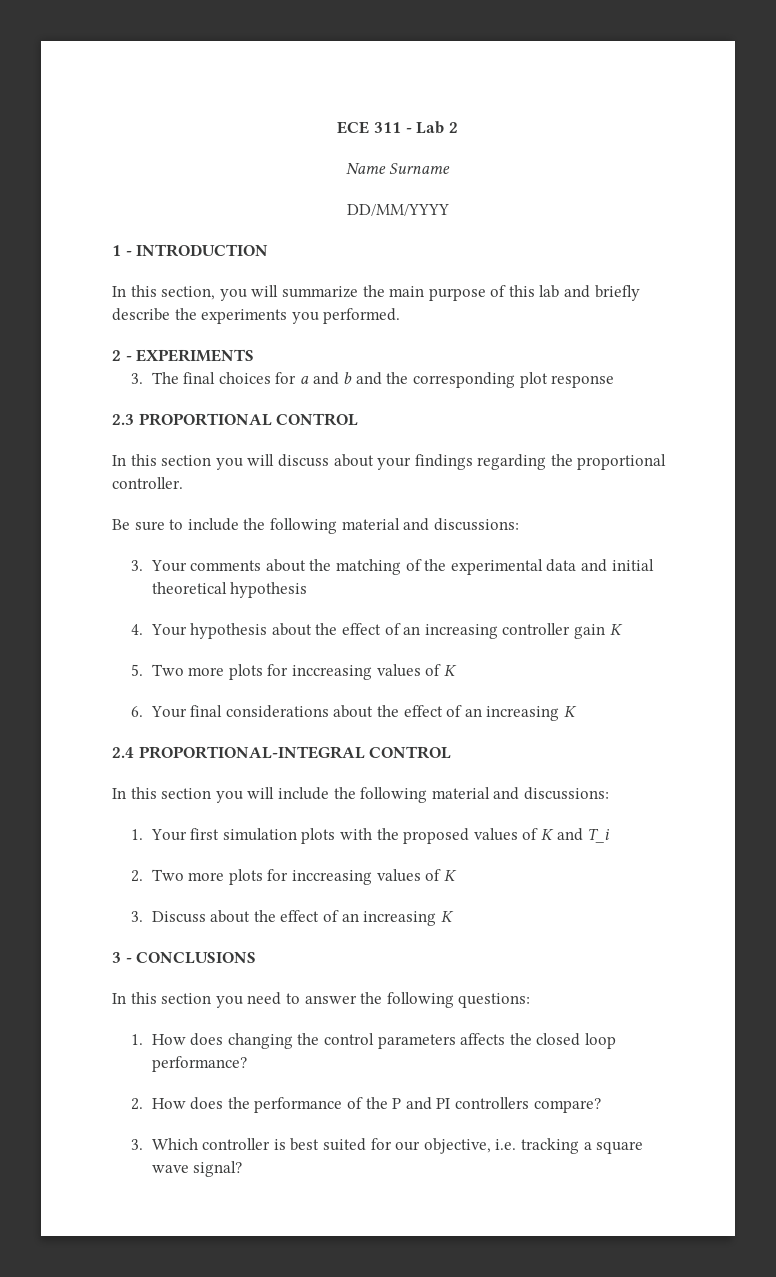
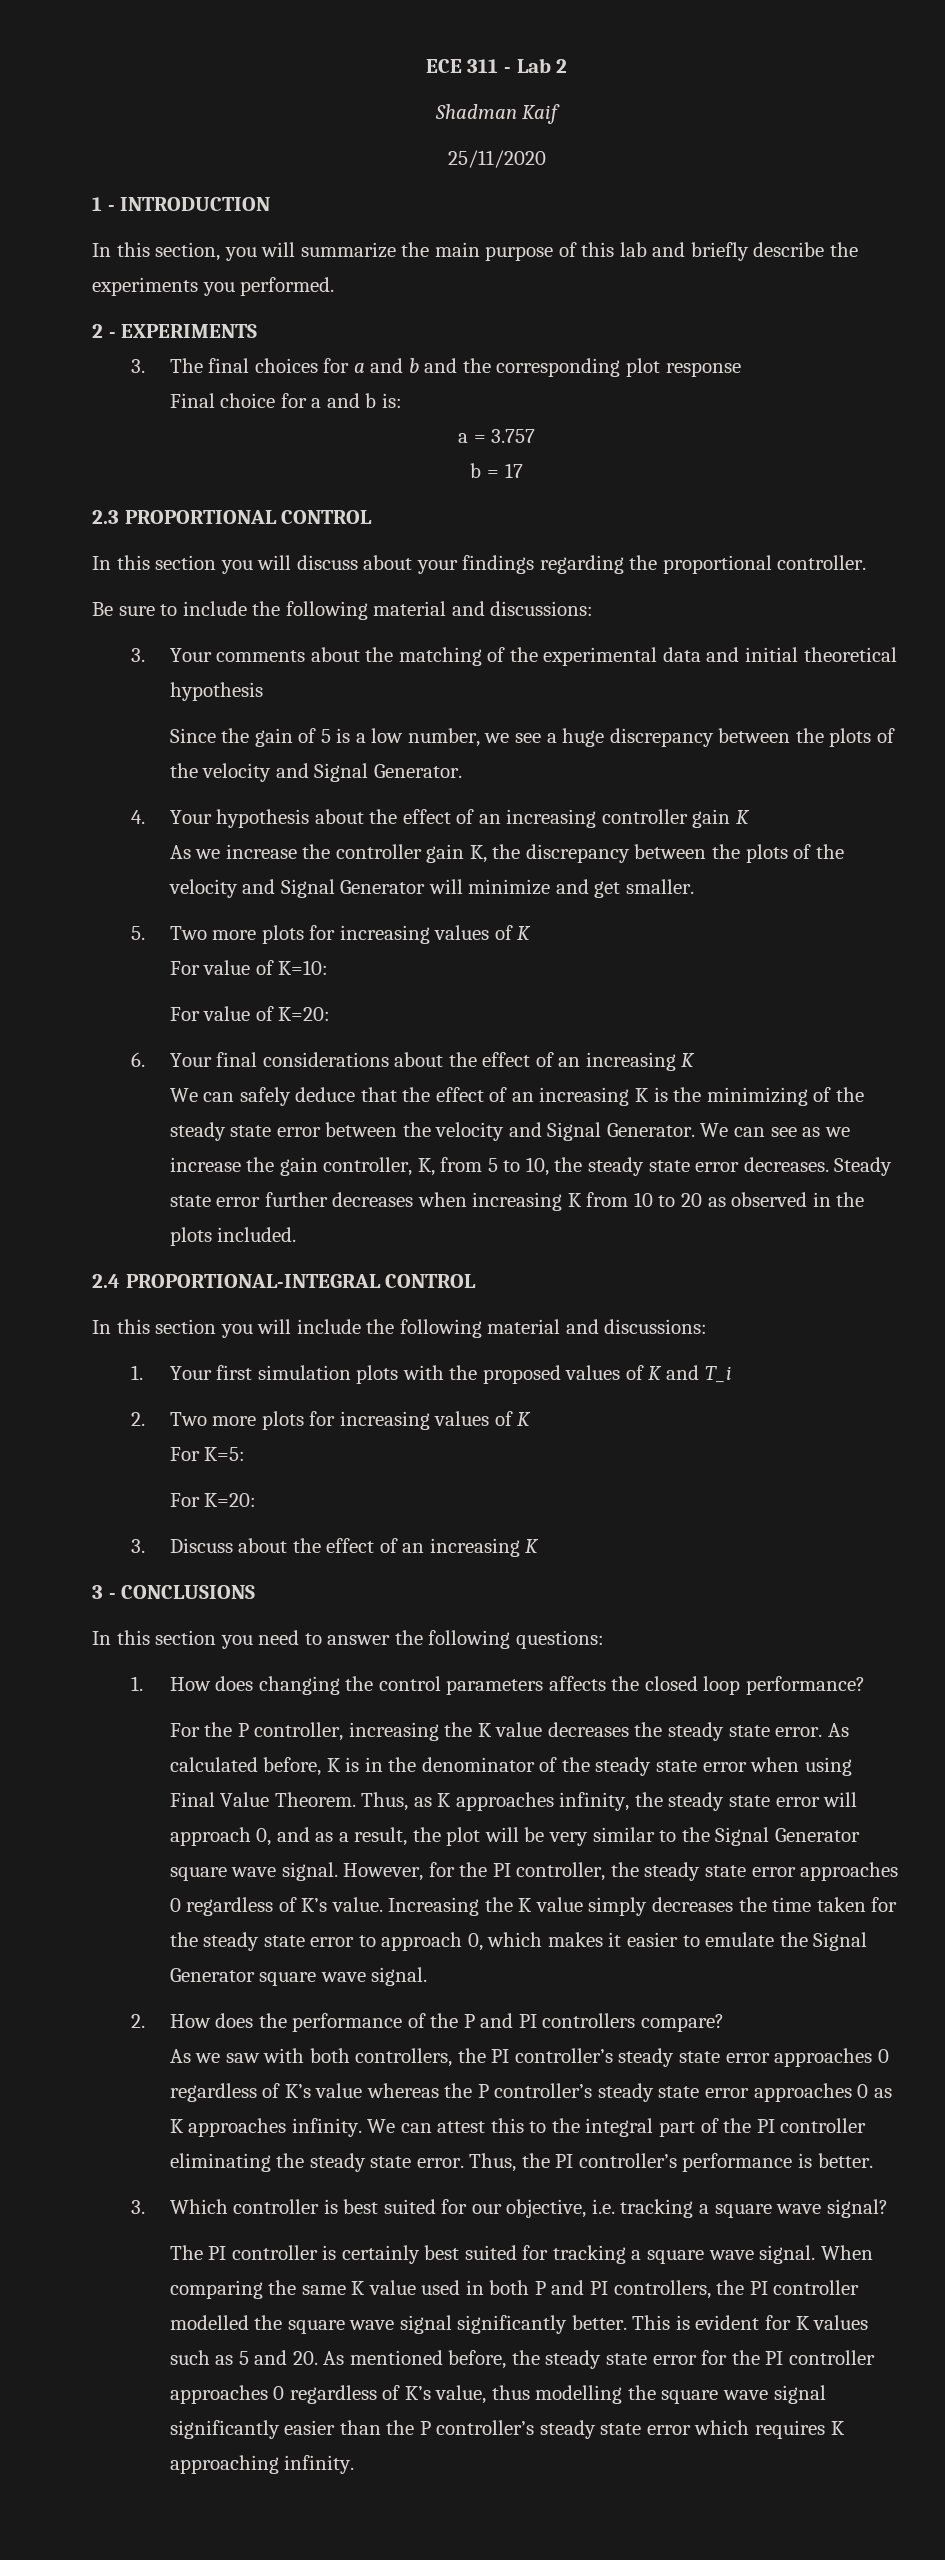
- Name Surname
- DD/MM/YYYY
+ Shadman Kaif
+ 25/11/2020
+ Final choice for a and b is:
+ a = 3.757
+ b = 17
+ Since the gain of 5 is a low number, we see a huge discrepancy between the plots of the velocity and Signal Generator.
+ As we increase the controller gain K, the discrepancy between the plots of the velocity and Signal Generator will minimize and get smaller.
- 5. Two more plots for inccreasing values of K
+ 5. Two more plots for increasing values of K
+ For value of K=10:
+ For value of K=20:
+ We can safely deduce that the effect of an increasing K is the minimizing of the steady state error between the velocity and Signal Generator. We can see as we increase the gain controller, K, from 5 to 10, the steady state error decreases. Steady state error further decreases when increasing K from 10 to 20 as observed in the plots included.
- 2. Two more plots for inccreasing values of K
+ 2. Two more plots for increasing values of K
+ For K=5:
+ For K=20:
+ For the P controller, increasing the K value decreases the steady state error. As calculated before, K is in the denominator of the steady state error when using Final Value Theorem. Thus, as K approaches infinity, the steady state error will approach 0, and as a result, the plot will be very similar to the Signal Generator square wave signal. However, for the PI controller, the steady state error approaches 0 regardless of K’s value. Increasing the K value simply decreases the time taken for the steady state error to approach 0, which makes it easier to emulate the Signal Generator square wave signal.
+ As we saw with both controllers, the PI controller’s steady state error approaches 0 regardless of K’s value whereas the P controller’s steady state error approaches 0 as K approaches infinity. We can attest this to the integral part of the PI controller eliminating the steady state error. Thus, the PI controller’s performance is better.
+ The PI controller is certainly best suited for tracking a square wave signal. When comparing the same K value used in both P and PI controllers, the PI controller modelled the square wave signal significantly better. This is evident for K values such as 5 and 20. As mentioned before, the steady state error for the PI controller approaches 0 regardless of K’s value, thus modelling the square wave signal significantly easier than the P controller’s steady state error which requires K approaching infinity.

